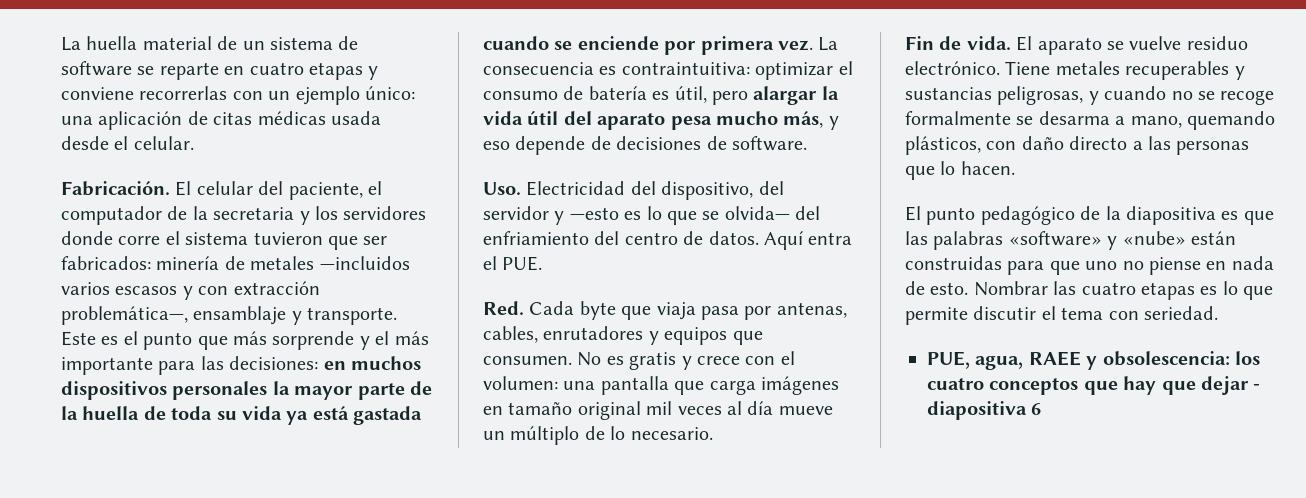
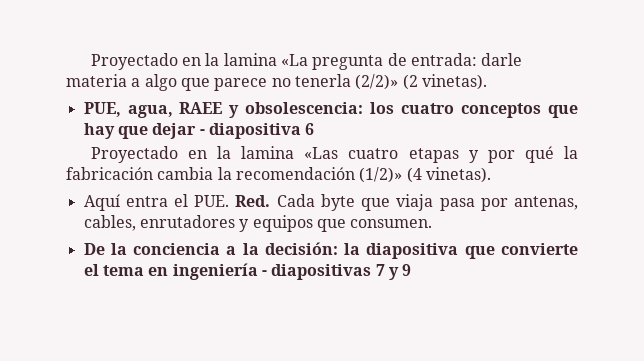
- La huella material de un sistema de software se reparte en cuatro etapas y conviene recorrerlas con un ejemplo único: una aplicación de citas médicas usada desde el celular.
- Fabricación. El celular del paciente, el computador de la secretaria y los servidores donde corre el sistema tuvieron que ser fabricados: minería de metales —incluidos varios escasos y con extracción problemática—, ensamblaje y transporte. Este es el punto que más sorprende y el más importante para las decisiones: en muchos dispositivos personales la mayor parte de la huella de toda su vida ya está gastada cuando se enciende por primera vez. La consecuencia es contraintuitiva: optimizar el consumo de batería es útil, pero alargar la vida útil del aparato pesa mucho más, y eso depende de decisiones de software.
- Uso. Electricidad del dispositivo, del servidor y —esto es lo que se olvida— del enfriamiento del centro de datos. Aquí entra el PUE.
- Red. Cada byte que viaja pasa por antenas, cables, enrutadores y equipos que consumen. No es gratis y crece con el volumen: una pantalla que carga imágenes en tamaño original mil veces al día mueve un múltiplo de lo necesario.
- Fin de vida. El aparato se vuelve residuo electrónico. Tiene metales recuperables y sustancias peligrosas, y cuando no se recoge formalmente se desarma a mano, quemando plásticos, con daño directo a las personas que lo hacen.
- El punto pedagógico de la diapositiva es que las palabras «software» y «nube» están construidas para que uno no piense en nada de esto. Nombrar las cuatro etapas es lo que permite discutir el tema con seriedad.
+ Proyectado en la lamina «La pregunta de entrada: darle materia a algo que parece no tenerla (2/2)» (2 vinetas).
+ Proyectado en la lamina «Las cuatro etapas y por qué la fabricación cambia la recomendación (1/2)» (4 vinetas).
+ Aquí entra el PUE. Red. Cada byte que viaja pasa por antenas, cables, enrutadores y equipos que consumen.
+ De la conciencia a la decisión: la diapositiva que convierte el tema en ingeniería - diapositivas 7 y 9

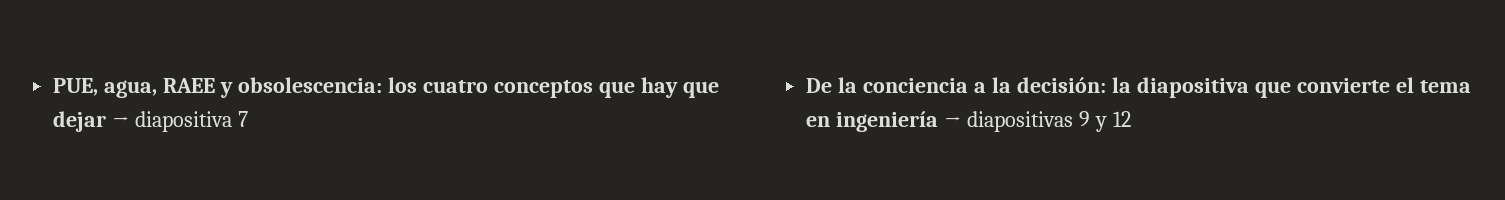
- Proyectado en la lamina «La pregunta de entrada: darle materia a algo que parece no tenerla (2/2)» (2 vinetas).
- PUE, agua, RAEE y obsolescencia: los cuatro conceptos que hay que dejar - diapositiva 6
- Proyectado en la lamina «Las cuatro etapas y por qué la fabricación cambia la recomendación (1/2)» (4 vinetas).
- Aquí entra el PUE. Red. Cada byte que viaja pasa por antenas, cables, enrutadores y equipos que consumen.
+ PUE, agua, RAEE y obsolescencia: los cuatro conceptos que hay que dejar → diapositiva 7
- De la conciencia a la decisión: la diapositiva que convierte el tema en ingeniería - diapositivas 7 y 9
+ De la conciencia a la decisión: la diapositiva que convierte el tema en ingeniería → diapositivas 9 y 12

